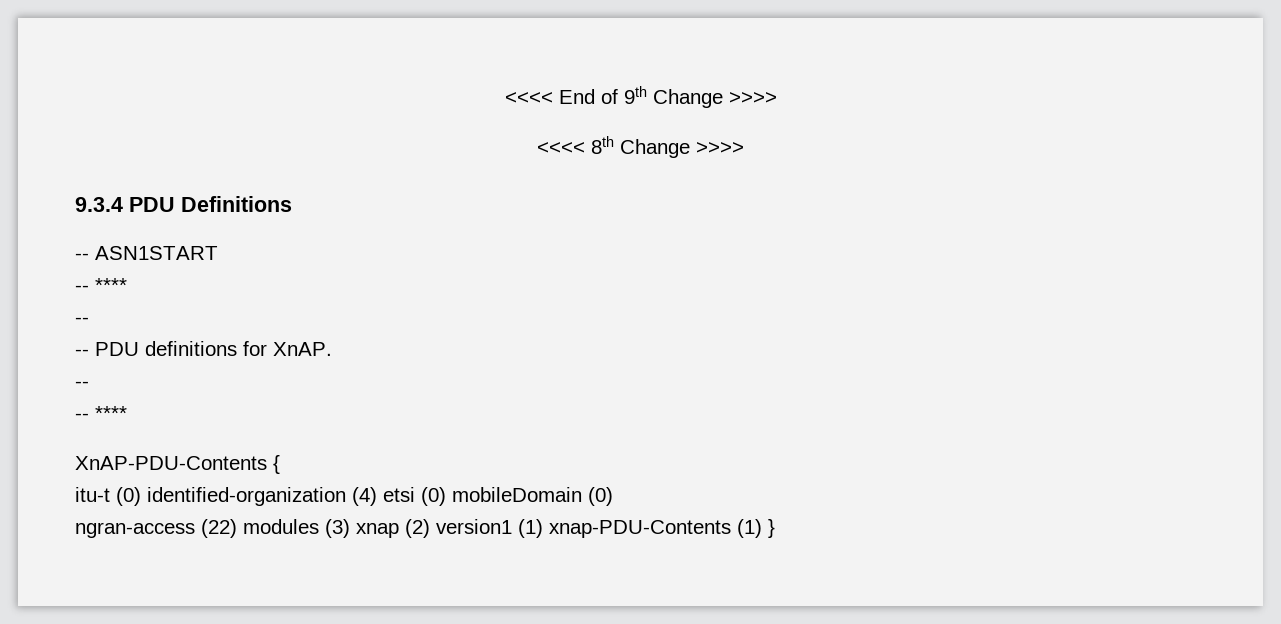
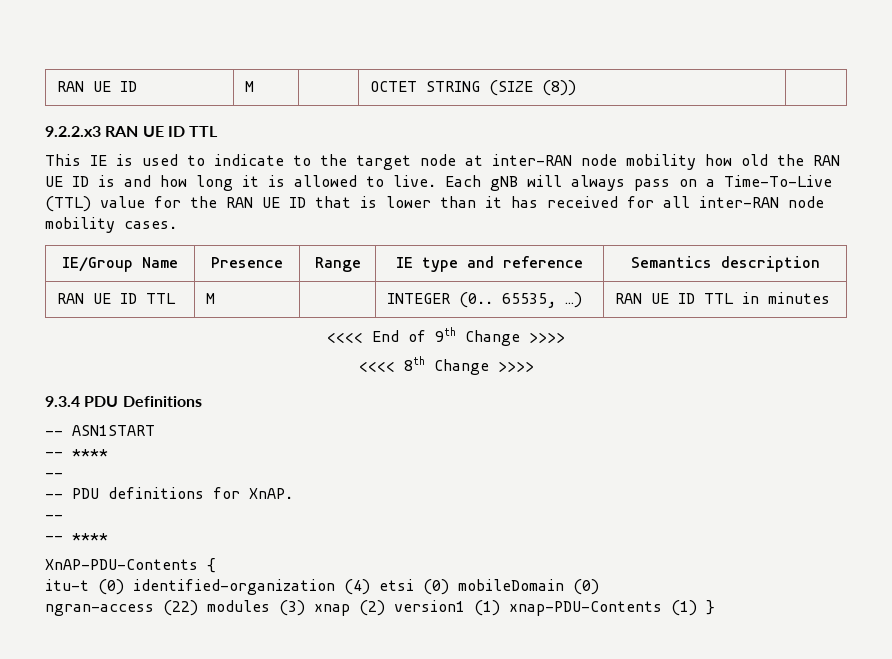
+ RAN UE ID | M | | OCTET STRING (SIZE (8)) |
+ 9.2.2.x3 RAN UE ID TTL
+ This IE is used to indicate to the target node at inter-RAN node mobility how old the RAN UE ID is and how long it is allowed to live. Each gNB will always pass on a Time-To-Live (TTL) value for the RAN UE ID that is lower than it has received for all inter-RAN node mobility cases.
+ IE/Group Name | Presence | Range | IE type and reference | Semantics description
+ RAN UE ID TTL | M | | INTEGER (0.. 65535, …) | RAN UE ID TTL in minutes

